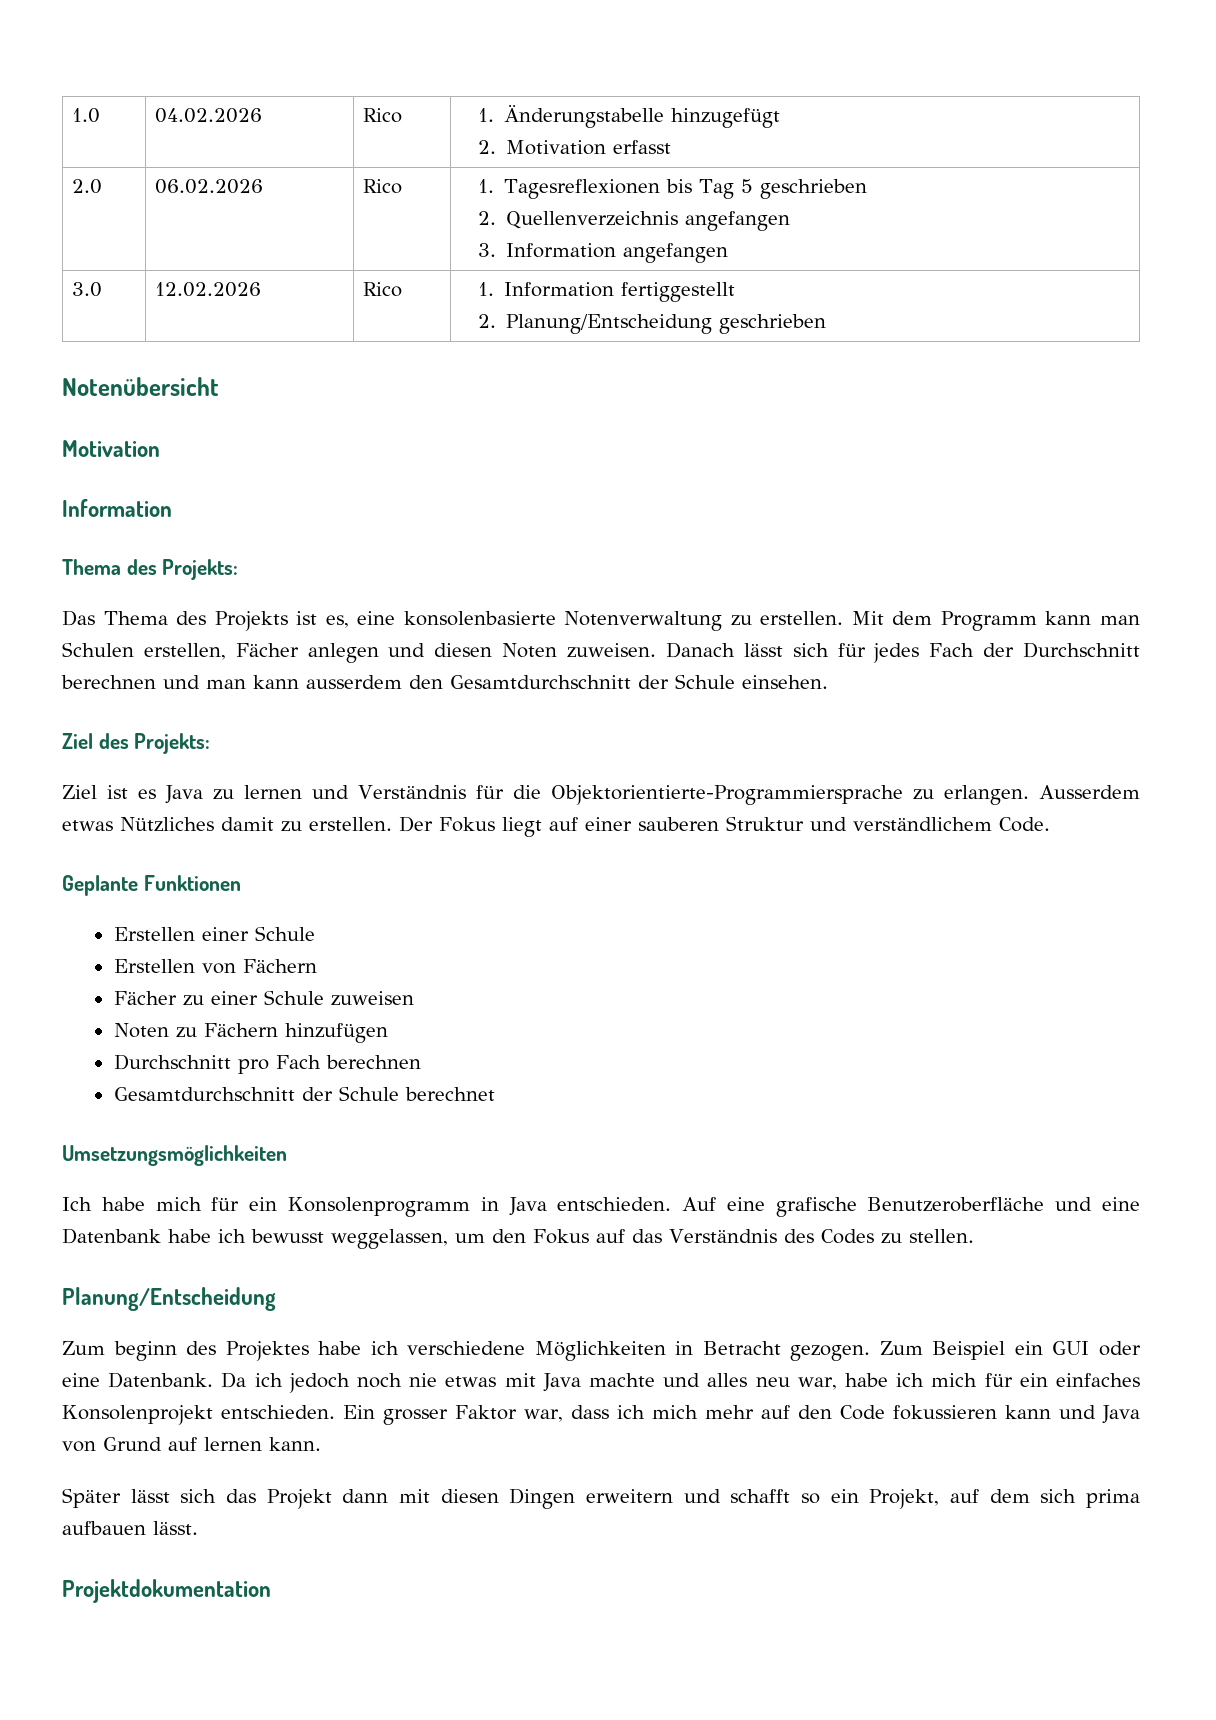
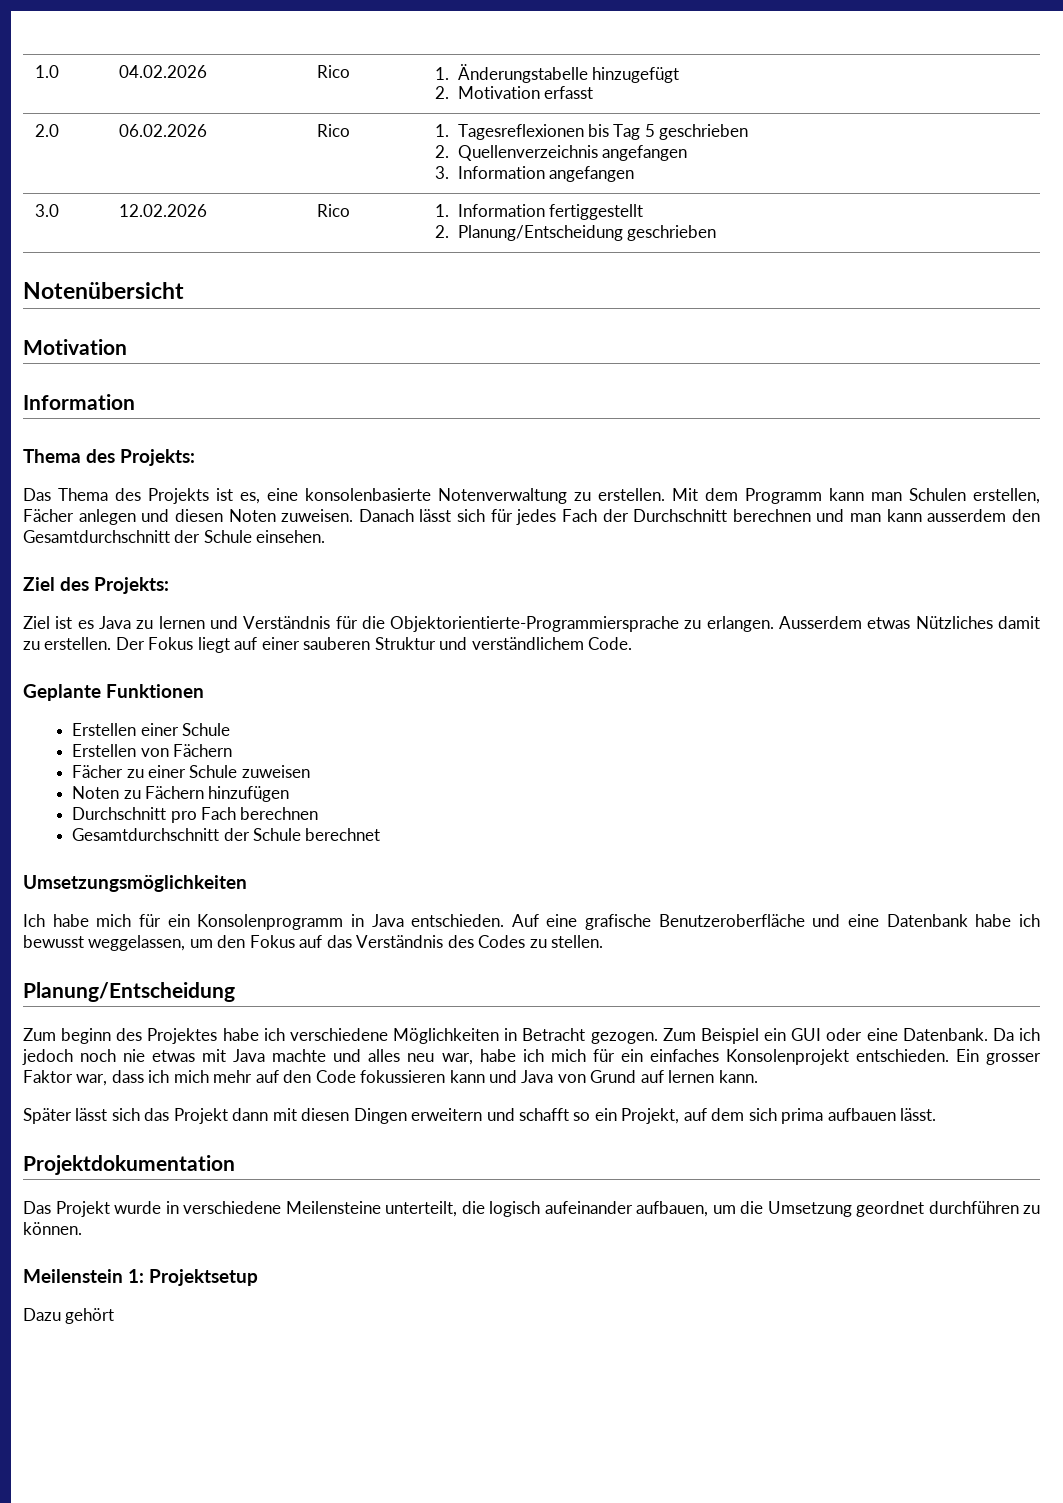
+ Das Projekt wurde in verschiedene Meilensteine unterteilt, die logisch aufeinander aufbauen, um die Umsetzung geordnet durchführen zu können.
+ Meilenstein 1: Projektsetup
+ Dazu gehört

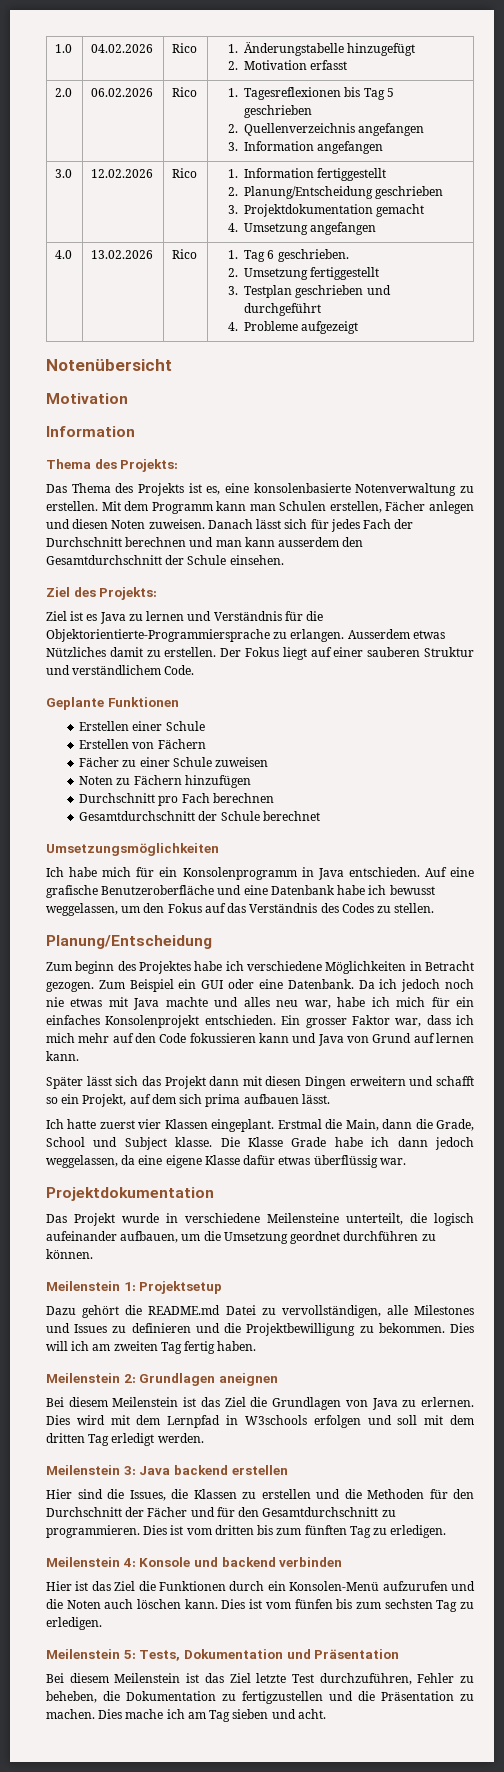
  3.0 | 12.02.2026 | Rico | 1. Information fertiggestellt
  2. Planung/Entscheidung geschrieben
+ 3. Projektdokumentation gemacht
+ 4. Umsetzung angefangen
+ 4.0 | 13.02.2026 | Rico | 1. Tag 6 geschrieben.
+ 2. Umsetzung fertiggestellt
+ 3. Testplan geschrieben und durchgeführt
+ 4. Probleme aufgezeigt
+ Ich hatte zuerst vier Klassen eingeplant. Erstmal die Main, dann die Grade, School und Subject klasse. Die Klasse Grade habe ich dann jedoch weggelassen, da eine eigene Klasse dafür etwas überflüssig war.
- Dazu gehört
+ Dazu gehört die README.md Datei zu vervollständigen, alle Milestones und Issues zu definieren und die Projektbewilligung zu bekommen. Dies will ich am zweiten Tag fertig haben.
+ Meilenstein 2: Grundlagen aneignen
+ Bei diesem Meilenstein ist das Ziel die Grundlagen von Java zu erlernen. Dies wird mit dem Lernpfad in W3schools erfolgen und soll mit dem dritten Tag erledigt werden.
+ Meilenstein 3: Java backend erstellen
+ Hier sind die Issues, die Klassen zu erstellen und die Methoden für den Durchschnitt der Fächer und für den Gesamtdurchschnitt zu programmieren. Dies ist vom dritten bis zum fünften Tag zu erledigen.
+ Meilenstein 4: Konsole und backend verbinden
+ Hier ist das Ziel die Funktionen durch ein Konsolen-Menü aufzurufen und die Noten auch löschen kann. Dies ist vom fünfen bis zum sechsten Tag zu erledigen.
+ Meilenstein 5: Tests, Dokumentation und Präsentation
+ Bei diesem Meilenstein ist das Ziel letzte Test durchzuführen, Fehler zu beheben, die Dokumentation zu fertigzustellen und die Präsentation zu machen. Dies mache ich am Tag sieben und acht.

